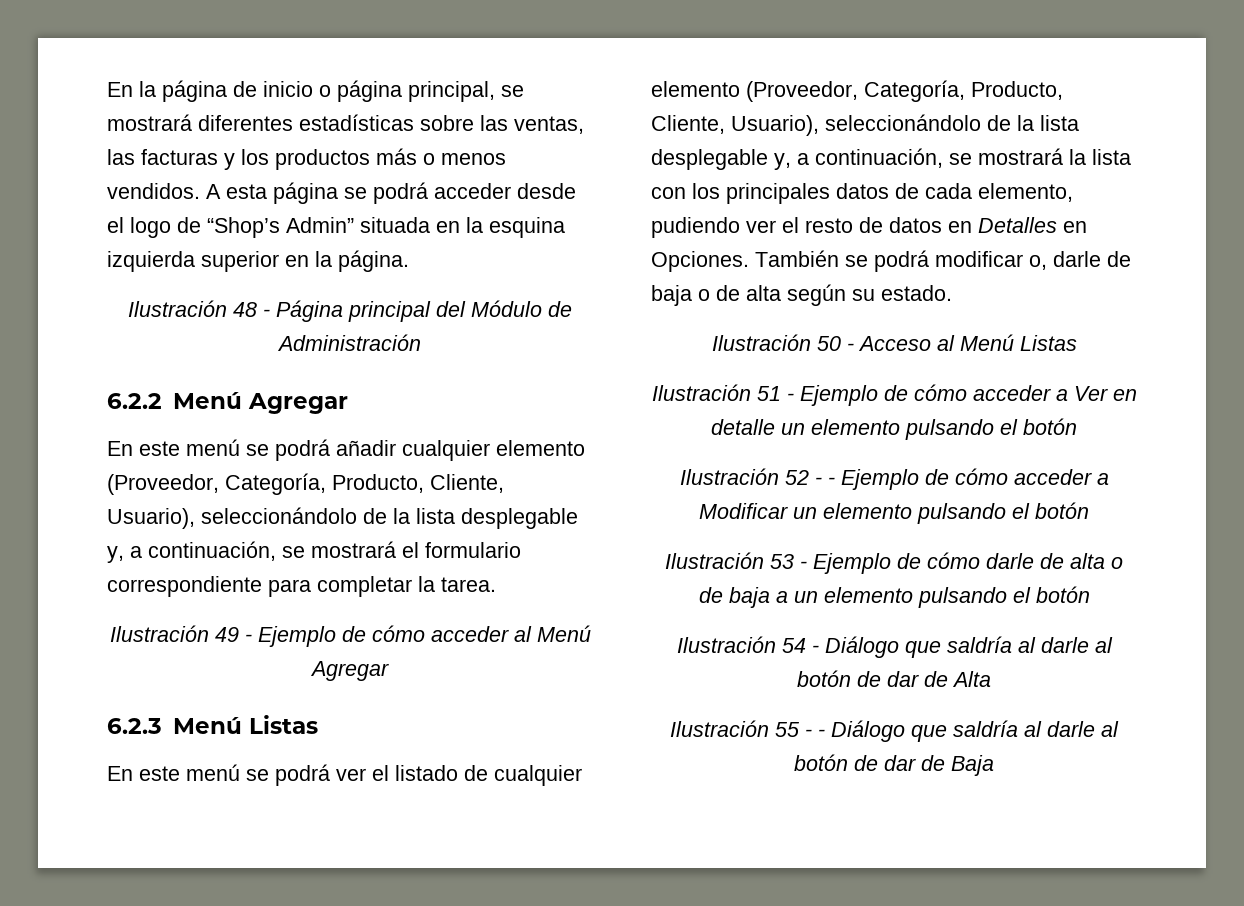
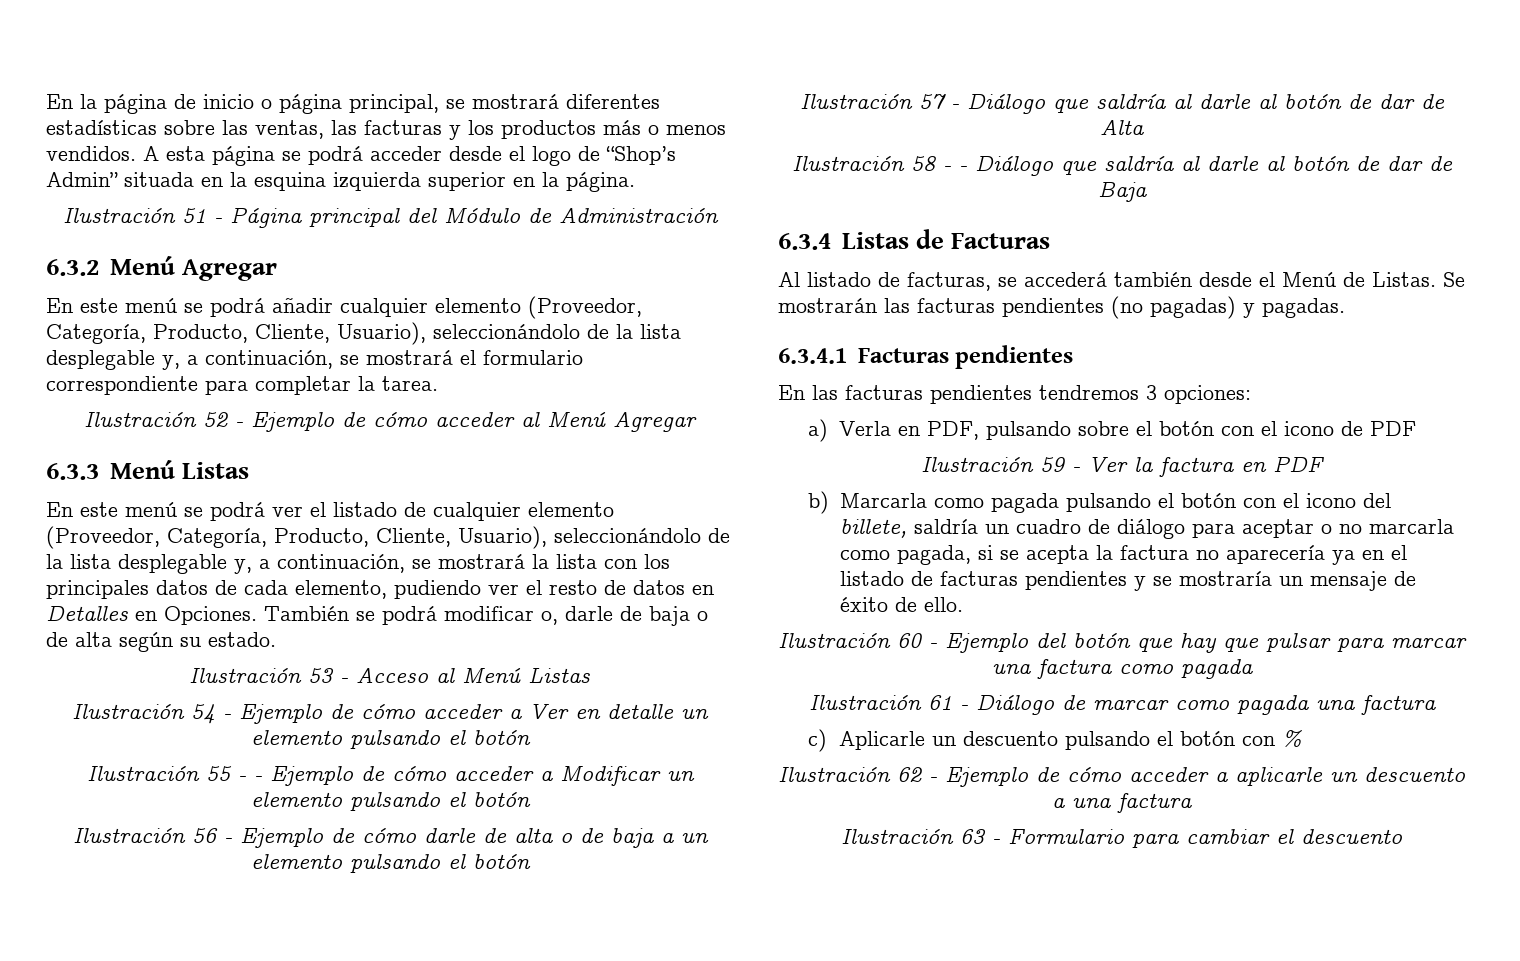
- Ilustración 48 - Página principal del Módulo de Administración
+ Ilustración 51 - Página principal del Módulo de Administración
- 6.2.2 Menú Agregar
+ 6.3.2 Menú Agregar
- Ilustración 49 - Ejemplo de cómo acceder al Menú Agregar
+ Ilustración 52 - Ejemplo de cómo acceder al Menú Agregar
- 6.2.3 Menú Listas
+ 6.3.3 Menú Listas
- Ilustración 50 - Acceso al Menú Listas
+ Ilustración 53 - Acceso al Menú Listas
- Ilustración 51 - Ejemplo de cómo acceder a Ver en detalle un elemento pulsando el botón
+ Ilustración 54 - Ejemplo de cómo acceder a Ver en detalle un elemento pulsando el botón
- Ilustración 52 - - Ejemplo de cómo acceder a Modificar un elemento pulsando el botón
+ Ilustración 55 - - Ejemplo de cómo acceder a Modificar un elemento pulsando el botón
- Ilustración 53 - Ejemplo de cómo darle de alta o de baja a un elemento pulsando el botón
+ Ilustración 56 - Ejemplo de cómo darle de alta o de baja a un elemento pulsando el botón
- Ilustración 54 - Diálogo que saldría al darle al botón de dar de Alta
+ Ilustración 57 - Diálogo que saldría al darle al botón de dar de Alta
- Ilustración 55 - - Diálogo que saldría al darle al botón de dar de Baja
+ Ilustración 58 - - Diálogo que saldría al darle al botón de dar de Baja
+ 6.3.4 Listas de Facturas
+ Al listado de facturas, se accederá también desde el Menú de Listas. Se mostrarán las facturas pendientes (no pagadas) y pagadas.
+ 6.3.4.1 Facturas pendientes
+ En las facturas pendientes tendremos 3 opciones:
+ a) Verla en PDF, pulsando sobre el botón con el icono de PDF
+ Ilustración 59 - Ver la factura en PDF
+ b) Marcarla como pagada pulsando el botón con el icono del billete, saldría un cuadro de diálogo para aceptar o no marcarla como pagada, si se acepta la factura no aparecería ya en el listado de facturas pendientes y se mostraría un mensaje de éxito de ello.
+ Ilustración 60 - Ejemplo del botón que hay que pulsar para marcar una factura como pagada
+ Ilustración 61 - Diálogo de marcar como pagada una factura
+ c) Aplicarle un descuento pulsando el botón con %
+ Ilustración 62 - Ejemplo de cómo acceder a aplicarle un descuento a una factura
+ Ilustración 63 - Formulario para cambiar el descuento

